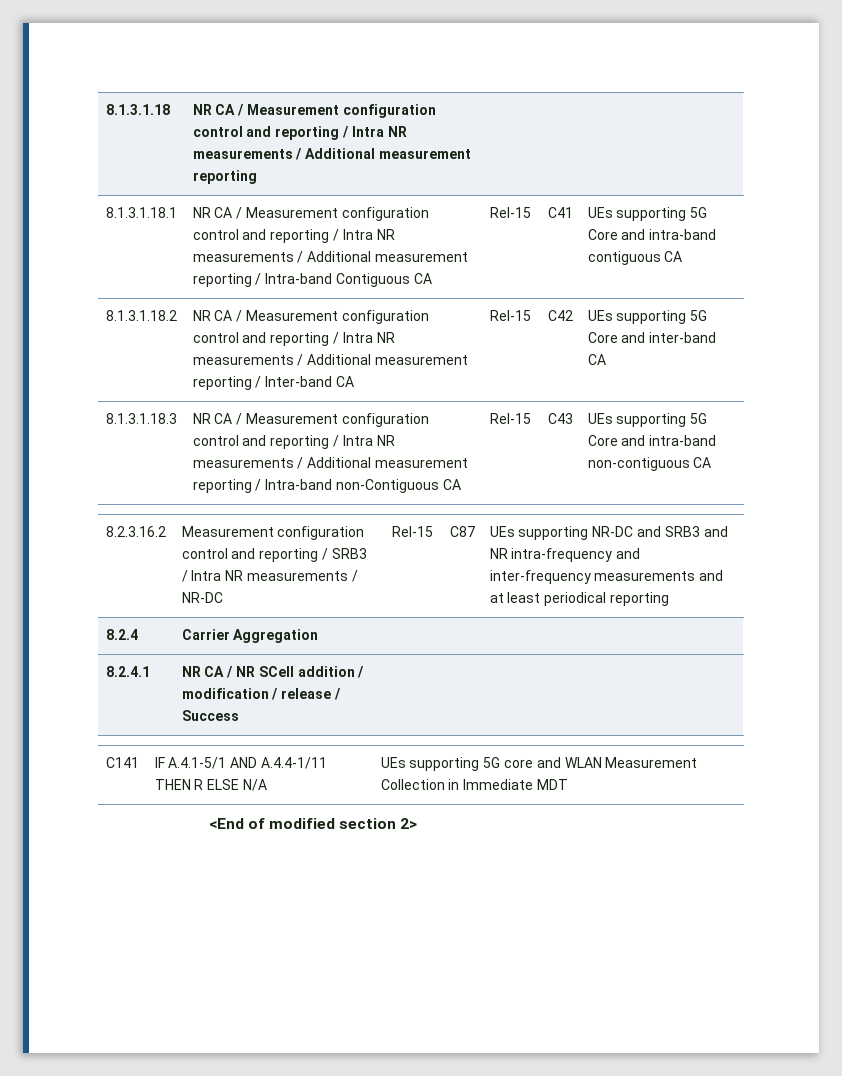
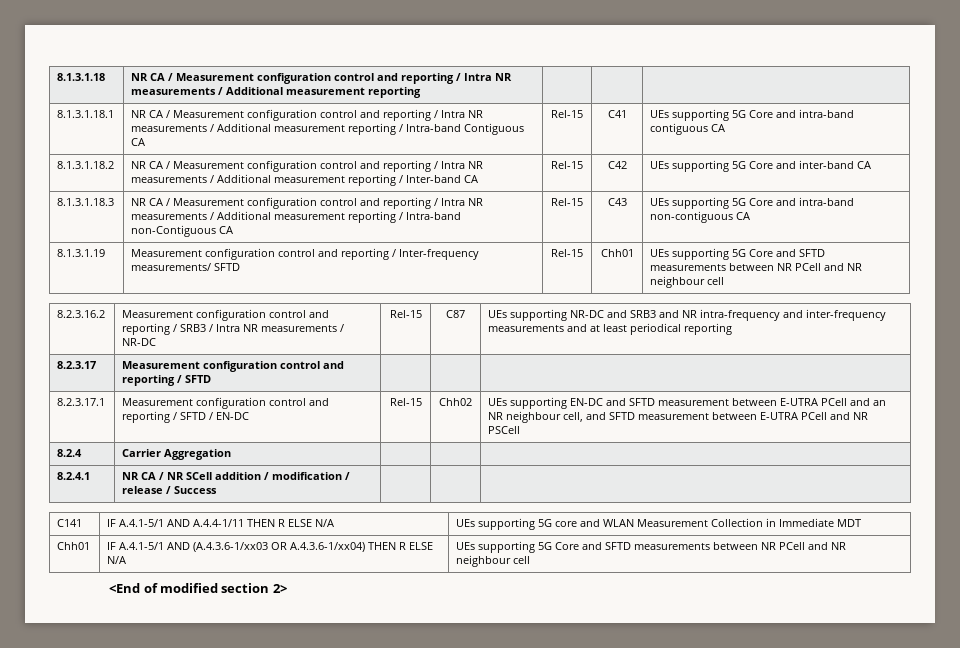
+ 8.1.3.1.19 | Measurement configuration control and reporting / Inter-frequency measurements/ SFTD | Rel-15 | Chh01 | UEs supporting 5G Core and SFTD measurements between NR PCell and NR neighbour cell
+ 8.2.3.17 | Measurement configuration control and reporting / SFTD | | |
+ 8.2.3.17.1 | Measurement configuration control and reporting / SFTD / EN-DC | Rel-15 | Chh02 | UEs supporting EN-DC and SFTD measurement between E-UTRA PCell and an NR neighbour cell, and SFTD measurement between E-UTRA PCell and NR PSCell
+ Chh01 | IF A.4.1-5/1 AND (A.4.3.6-1/xx03 OR A.4.3.6-1/xx04) THEN R ELSE N/A | UEs supporting 5G Core and SFTD measurements between NR PCell and NR neighbour cell

